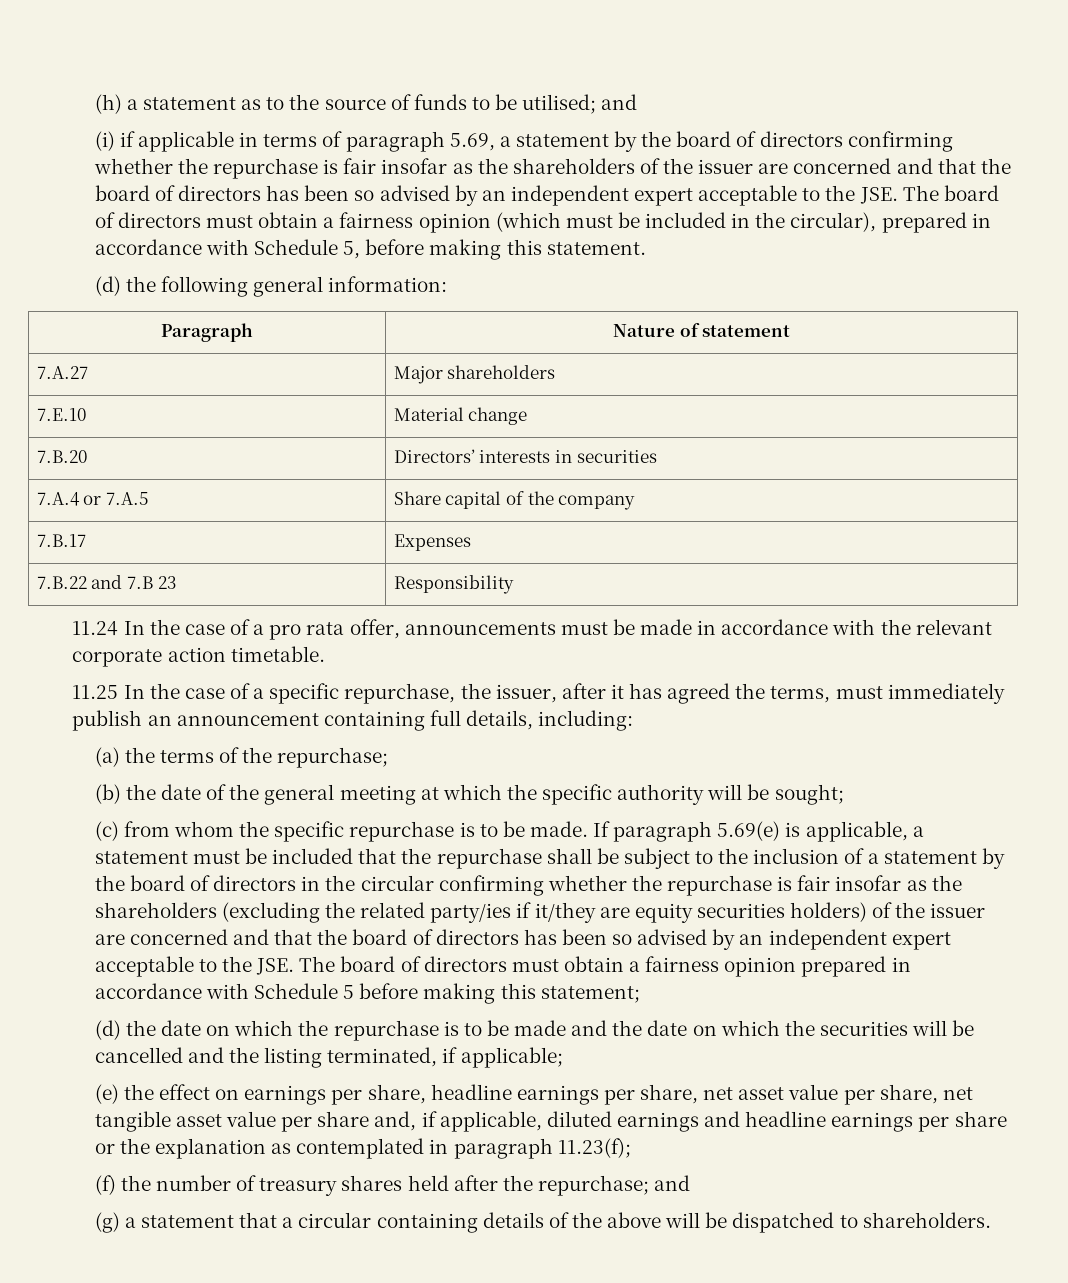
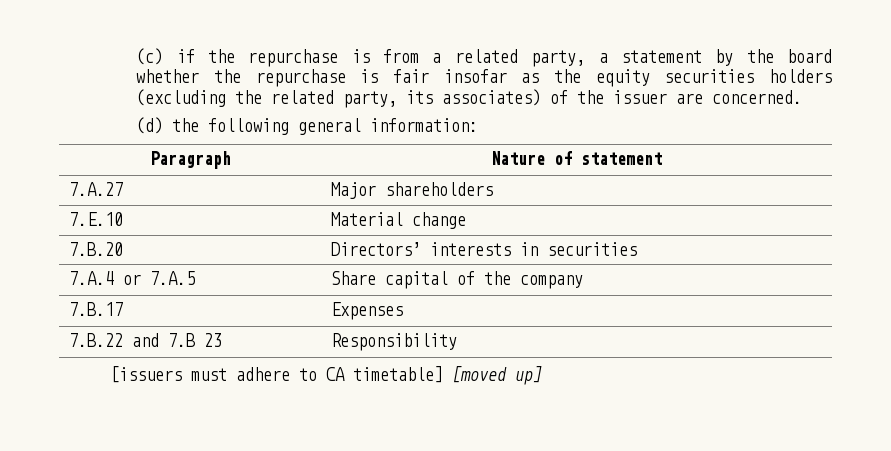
- (h) a statement as to the source of funds to be utilised; and
- (i) if applicable in terms of paragraph 5.69, a statement by the board of directors confirming whether the repurchase is fair insofar as the shareholders of the issuer are concerned and that the board of directors has been so advised by an independent expert acceptable to the JSE. The board of directors must obtain a fairness opinion (which must be included in the circular), prepared in accordance with Schedule 5, before making this statement.
+ (c) if the repurchase is from a related party, a statement by the board whether the repurchase is fair insofar as the equity securities holders (excluding the related party, its associates) of the issuer are concerned.
- 11.24 In the case of a pro rata offer, announcements must be made in accordance with the relevant corporate action timetable.
- 11.25 In the case of a specific repurchase, the issuer, after it has agreed the terms, must immediately publish an announcement containing full details, including:
- (a) the terms of the repurchase;
- (b) the date of the general meeting at which the specific authority will be sought;
- (c) from whom the specific repurchase is to be made. If paragraph 5.69(e) is applicable, a statement must be included that the repurchase shall be subject to the inclusion of a statement by the board of directors in the circular confirming whether the repurchase is fair insofar as the shareholders (excluding the related party/ies if it/they are equity securities holders) of the issuer are concerned and that the board of directors has been so advised by an independent expert acceptable to the JSE. The board of directors must obtain a fairness opinion prepared in accordance with Schedule 5 before making this statement;
- (d) the date on which the repurchase is to be made and the date on which the securities will be cancelled and the listing terminated, if applicable;
- (e) the effect on earnings per share, headline earnings per share, net asset value per share, net tangible asset value per share and, if applicable, diluted earnings and headline earnings per share or the explanation as contemplated in paragraph 11.23(f);
- (f) the number of treasury shares held after the repurchase; and
- (g) a statement that a circular containing details of the above will be dispatched to shareholders.
+ [issuers must adhere to CA timetable] [moved up]

